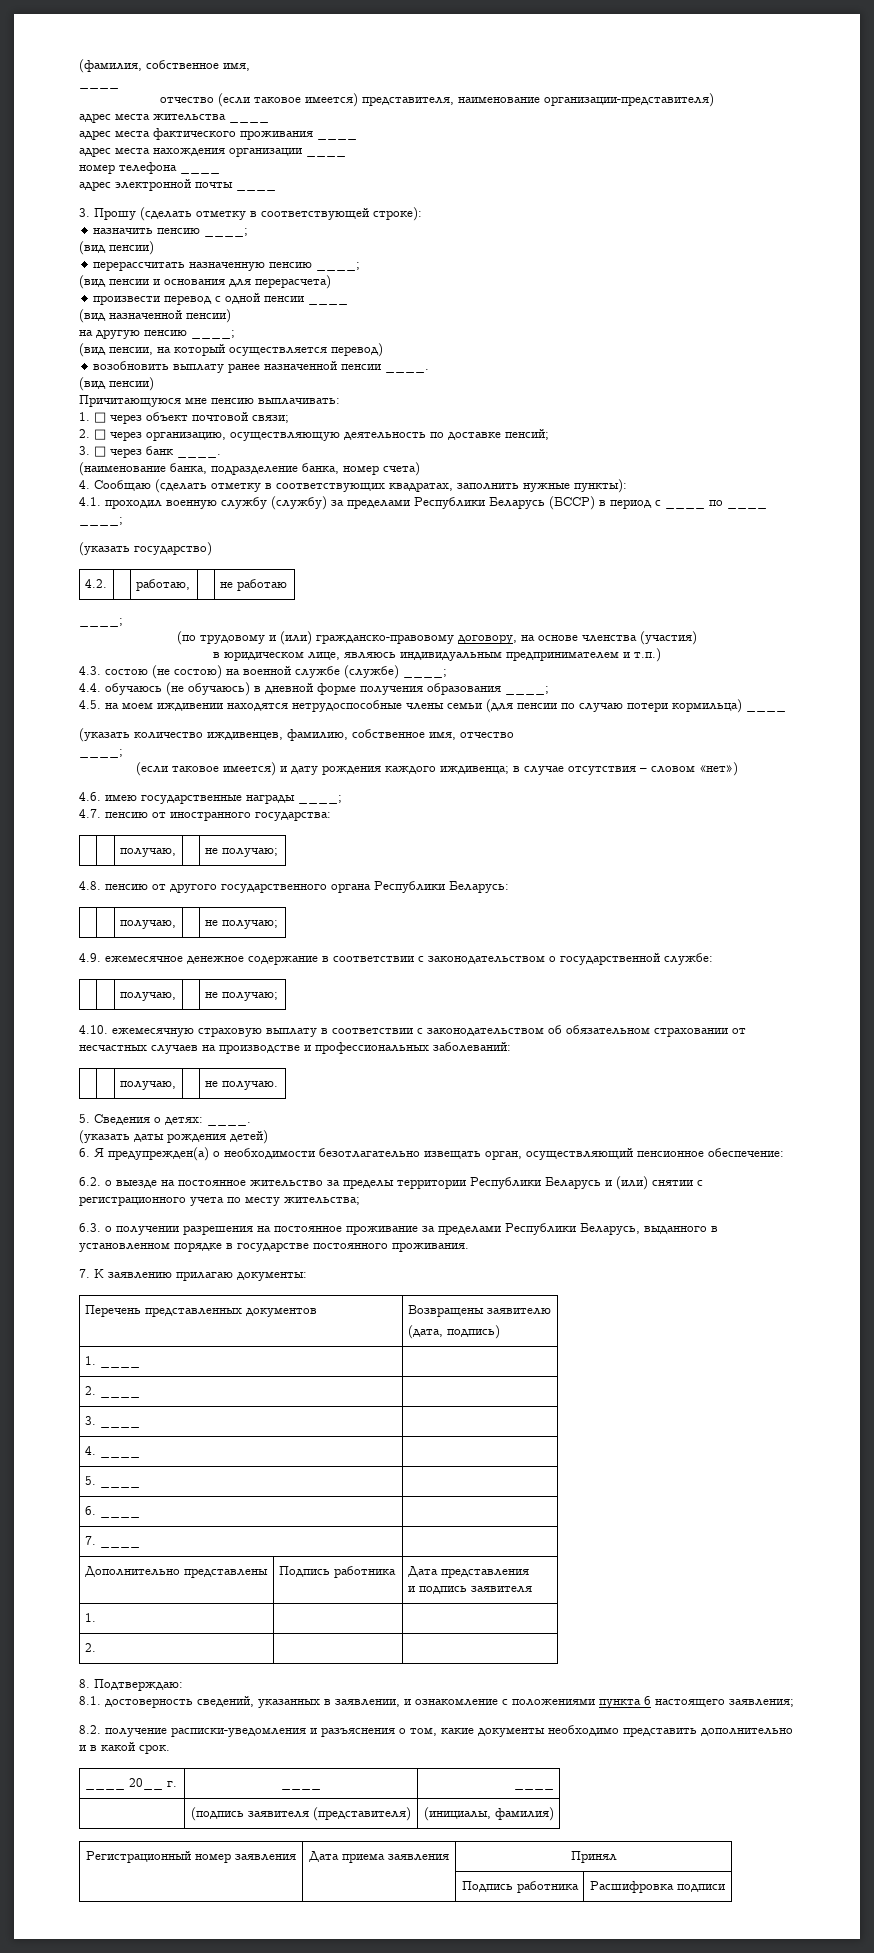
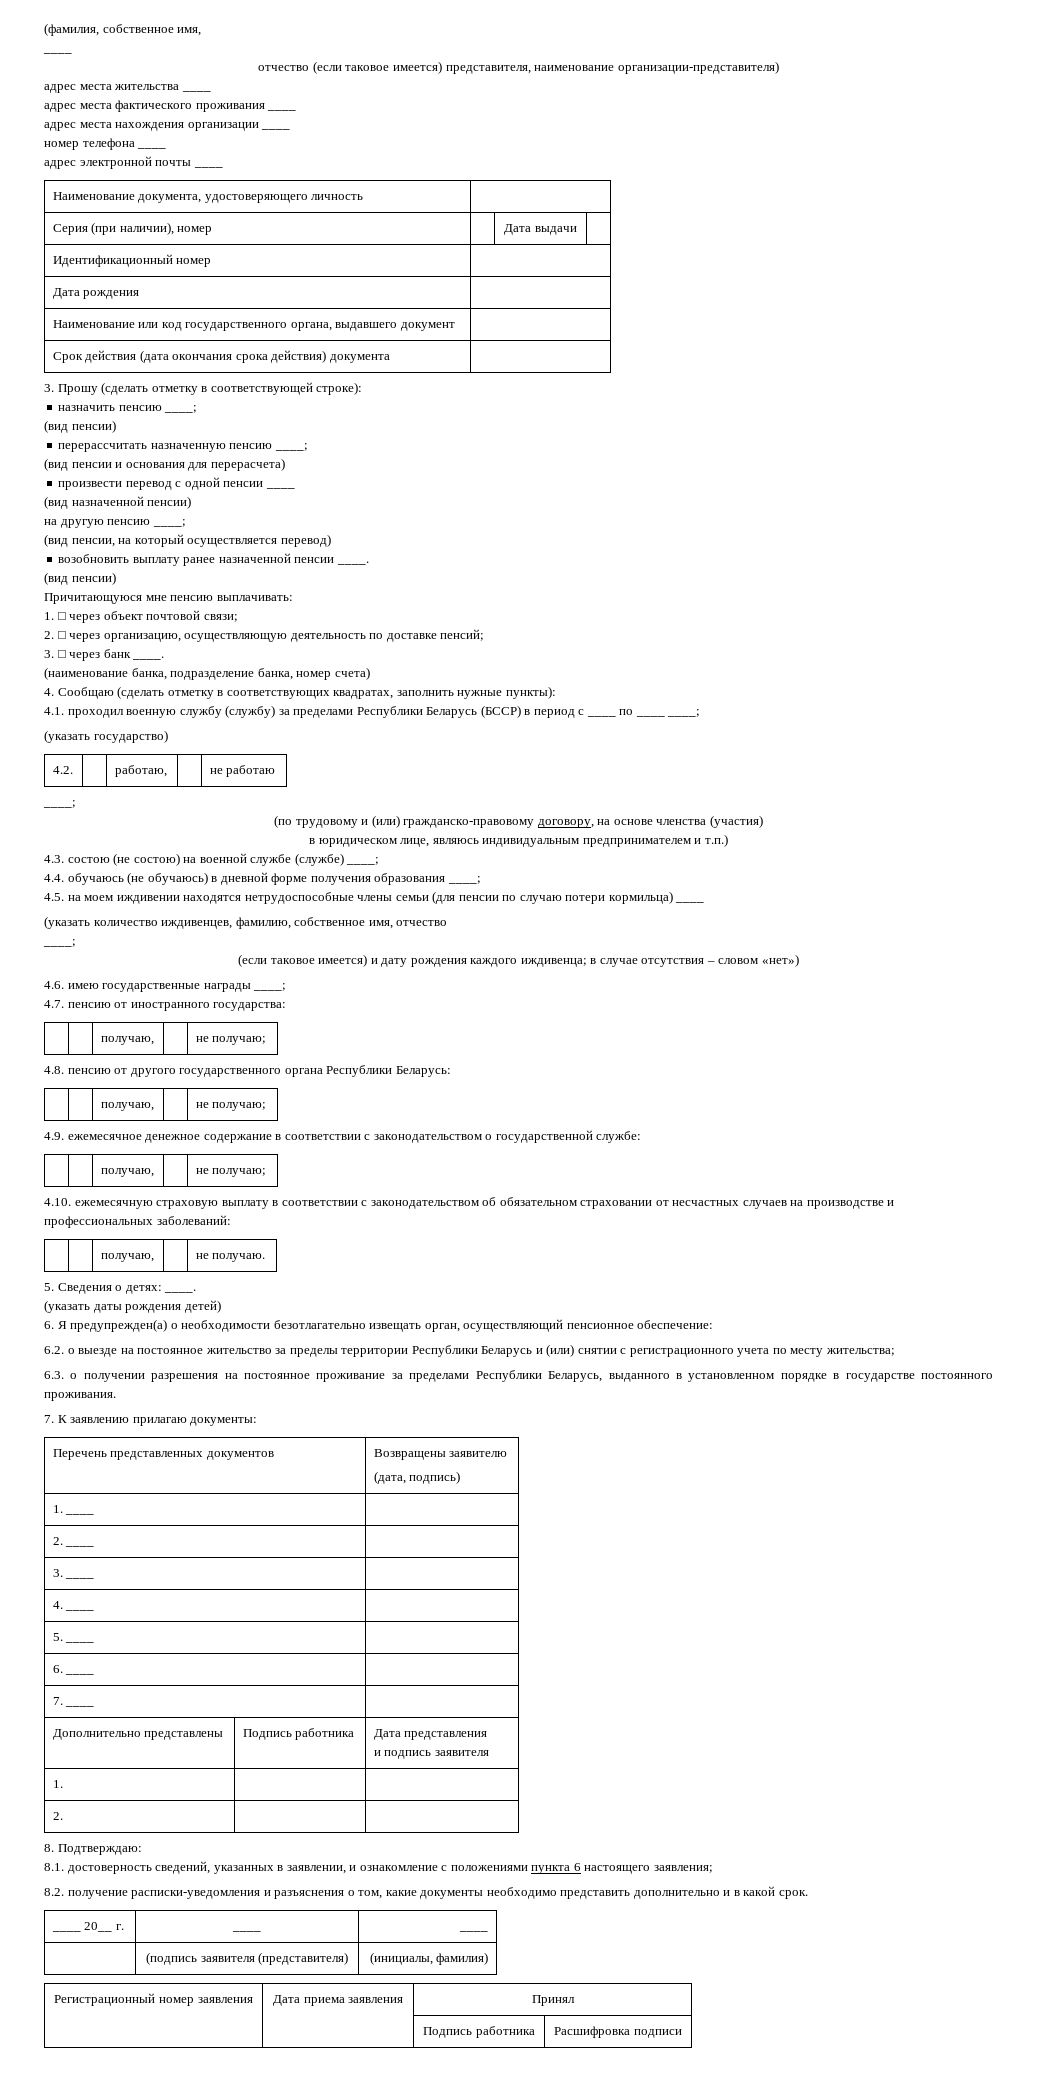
+ Наименование документа, удостоверяющего личность |
+ Серия (при наличии), номер | | Дата выдачи |
+ Идентификационный номер |
+ Дата рождения |
+ Наименование или код государственного органа, выдавшего документ |
+ Срок действия (дата окончания срока действия) документа |

